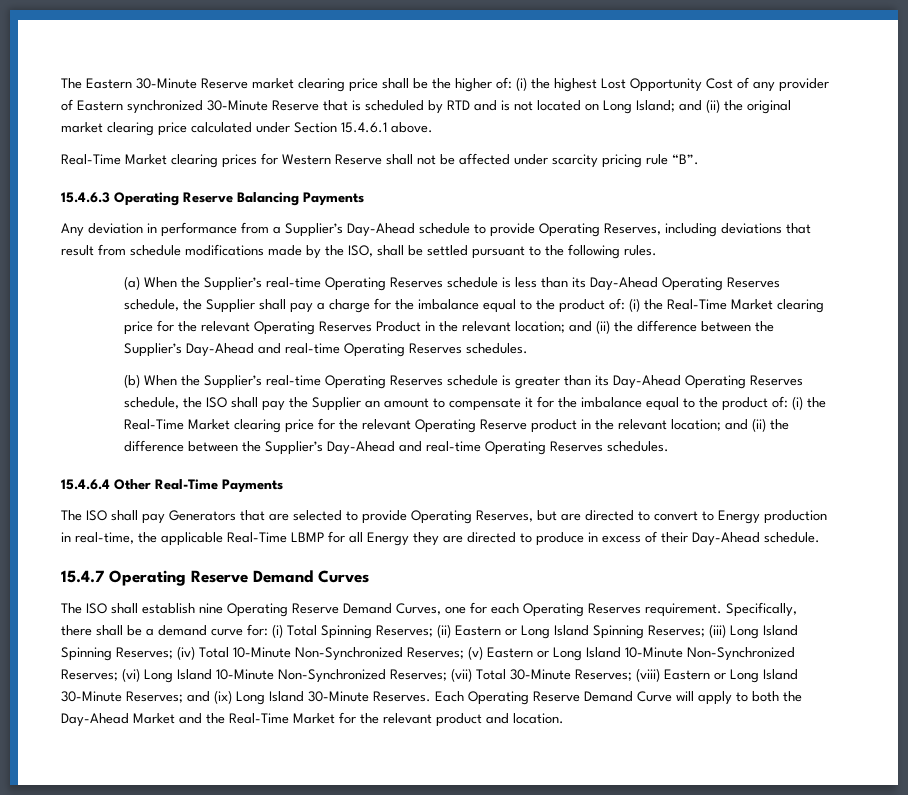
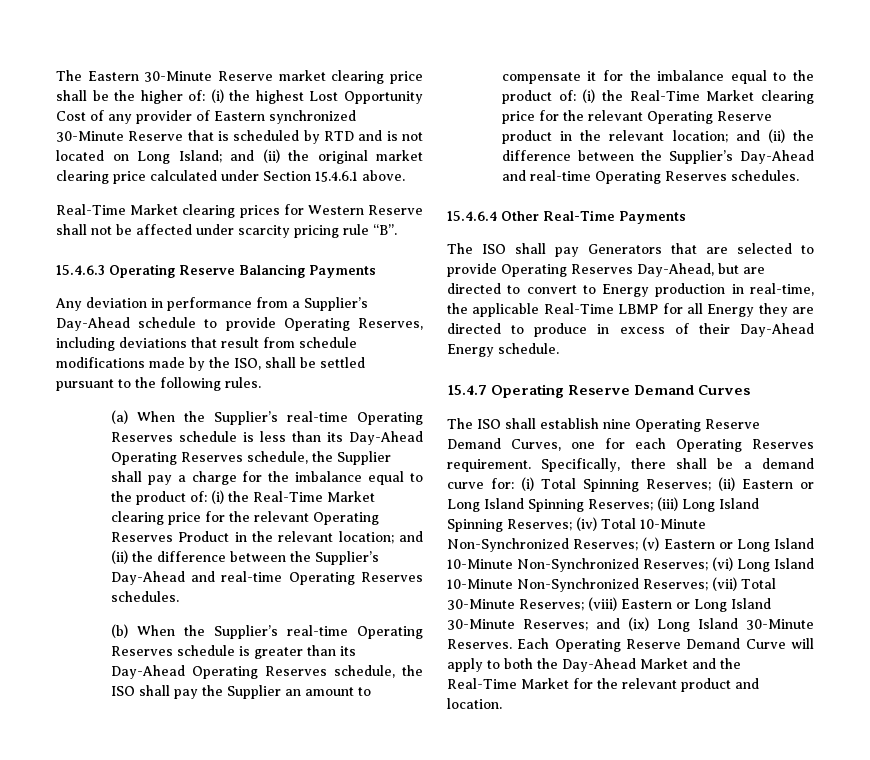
- The ISO shall pay Generators that are selected to provide Operating Reserves, but are directed to convert to Energy production in real-time, the applicable Real-Time LBMP for all Energy they are directed to produce in excess of their Day-Ahead schedule.
+ The ISO shall pay Generators that are selected to provide Operating Reserves Day-Ahead, but are directed to convert to Energy production in real-time, the applicable Real-Time LBMP for all Energy they are directed to produce in excess of their Day-Ahead Energy schedule.

